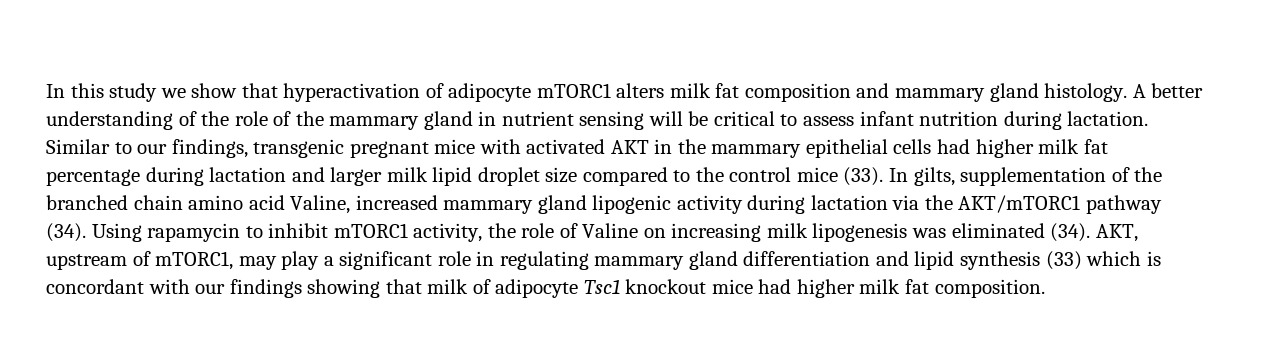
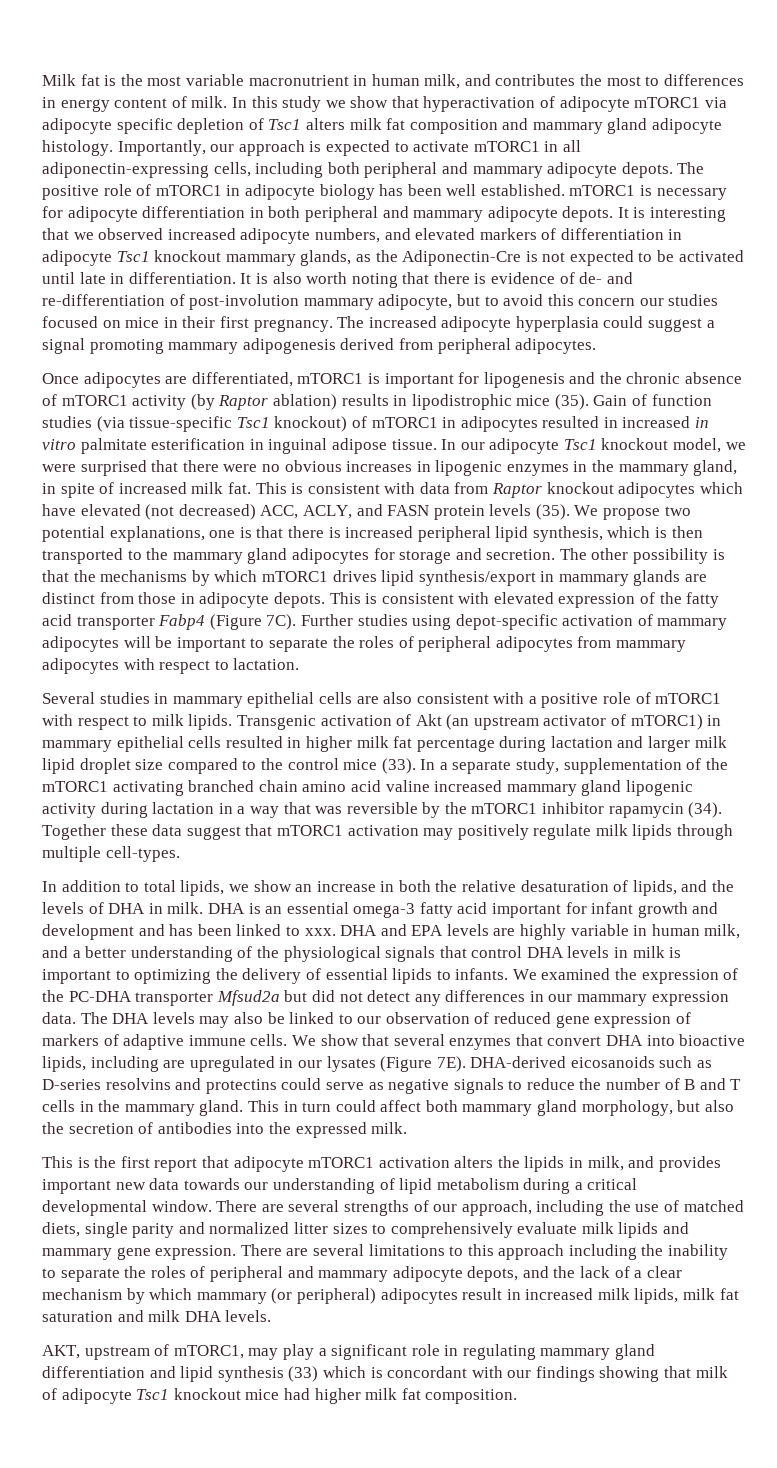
+ Milk fat is the most variable macronutrient in human milk, and contributes the most to differences in energy content of milk.
- In this study we show that hyperactivation of adipocyte mTORC1 alters milk fat composition and mammary gland histology. A better understanding of the role of the mammary gland in nutrient sensing will be critical to assess infant nutrition during lactation. Similar to our findings, transgenic pregnant mice with activated AKT in the mammary epithelial cells had higher milk fat percentage during lactation and larger milk lipid droplet size compared to the control mice (33).
+ In this study we show that hyperactivation of adipocyte mTORC1 via adipocyte specific depletion of Tsc1 alters milk fat composition and mammary gland adipocyte histology. Importantly, our approach is expected to activate mTORC1 in all adiponectin-expressing cells, including both peripheral and mammary adipocyte depots. The positive role of mTORC1 in adipocyte biology has been well established. mTORC1 is necessary for adipocyte differentiation in both peripheral and mammary adipocyte depots. It is interesting that we observed increased adipocyte numbers, and elevated markers of differentiation in adipocyte Tsc1 knockout mammary glands, as the Adiponectin-Cre is not expected to be activated until late in differentiation. It is also worth noting that there is evidence of de- and re-differentiation of post-involution mammary adipocyte, but to avoid this concern our studies focused on mice in their first pregnancy. The increased adipocyte hyperplasia could suggest a signal promoting mammary adipogenesis derived from peripheral adipocytes.
+ Once adipocytes are differentiated, mTORC1 is important for lipogenesis and the chronic absence of mTORC1 activity (by Raptor ablation) results in lipodistrophic mice (35). Gain of function studies (via tissue-specific Tsc1 knockout) of mTORC1 in adipocytes resulted in increased in vitro palmitate esterification in inguinal adipose tissue. In our adipocyte Tsc1 knockout model, we were surprised that there were no obvious increases in lipogenic enzymes in the mammary gland, in spite of increased milk fat. This is consistent with data from Raptor knockout adipocytes which have elevated (not decreased) ACC, ACLY, and FASN protein levels (35). We propose two potential explanations, one is that there is increased peripheral lipid synthesis, which is then transported to the mammary gland adipocytes for storage and secretion. The other possibility is that the mechanisms by which mTORC1 drives lipid synthesis/export in mammary glands are distinct from those in adipocyte depots. This is consistent with elevated expression of the fatty acid transporter Fabp4 (Figure 7C). Further studies using depot-specific activation of mammary adipocytes will be important to separate the roles of peripheral adipocytes from mammary adipocytes with respect to lactation.
+ Several studies in mammary epithelial cells are also consistent with a positive role of mTORC1 with respect to milk lipids. Transgenic activation of Akt (an upstream activator of mTORC1) in mammary epithelial cells resulted in higher milk fat percentage during lactation and larger milk lipid droplet size compared to the control mice (33).
- In gilts, supplementation of the branched chain amino acid Valine, increased mammary gland lipogenic activity during lactation via the AKT/mTORC1 pathway (34). Using rapamycin to inhibit mTORC1 activity, the role of Valine on increasing milk lipogenesis was eliminated (34). AKT, upstream of mTORC1, may play a significant role in regulating mammary gland differentiation and lipid synthesis (33) which is concordant with our findings showing that milk of adipocyte Tsc1 knockout mice had higher milk fat composition.
+ In a separate study, supplementation of the mTORC1 activating branched chain amino acid valine increased mammary gland lipogenic activity during lactation in a way that was reversible by the mTORC1 inhibitor rapamycin (34). Together these data suggest that mTORC1 activation may positively regulate milk lipids through multiple cell-types.
+ In addition to total lipids, we show an increase in both the relative desaturation of lipids, and the levels of DHA in milk. DHA is an essential omega-3 fatty acid important for infant growth and development and has been linked to xxx. DHA and EPA levels are highly variable in human milk, and a better understanding of the physiological signals that control DHA levels in milk is important to optimizing the delivery of essential lipids to infants. We examined the expression of the PC-DHA transporter Mfsud2a but did not detect any differences in our mammary expression data. The DHA levels may also be linked to our observation of reduced gene expression of markers of adaptive immune cells. We show that several enzymes that convert DHA into bioactive lipids, including are upregulated in our lysates (Figure 7E). DHA-derived eicosanoids such as D-series resolvins and protectins could serve as negative signals to reduce the number of B and T cells in the mammary gland. This in turn could affect both mammary gland morphology, but also the secretion of antibodies into the expressed milk.
+ This is the first report that adipocyte mTORC1 activation alters the lipids in milk, and provides important new data towards our understanding of lipid metabolism during a critical developmental window. There are several strengths of our approach, including the use of matched diets, single parity and normalized litter sizes to comprehensively evaluate milk lipids and mammary gene expression. There are several limitations to this approach including the inability to separate the roles of peripheral and mammary adipocyte depots, and the lack of a clear mechanism by which mammary (or peripheral) adipocytes result in increased milk lipids, milk fat saturation and milk DHA levels.
+ AKT, upstream of mTORC1, may play a significant role in regulating mammary gland differentiation and lipid synthesis (33) which is concordant with our findings showing that milk of adipocyte Tsc1 knockout mice had higher milk fat composition.

